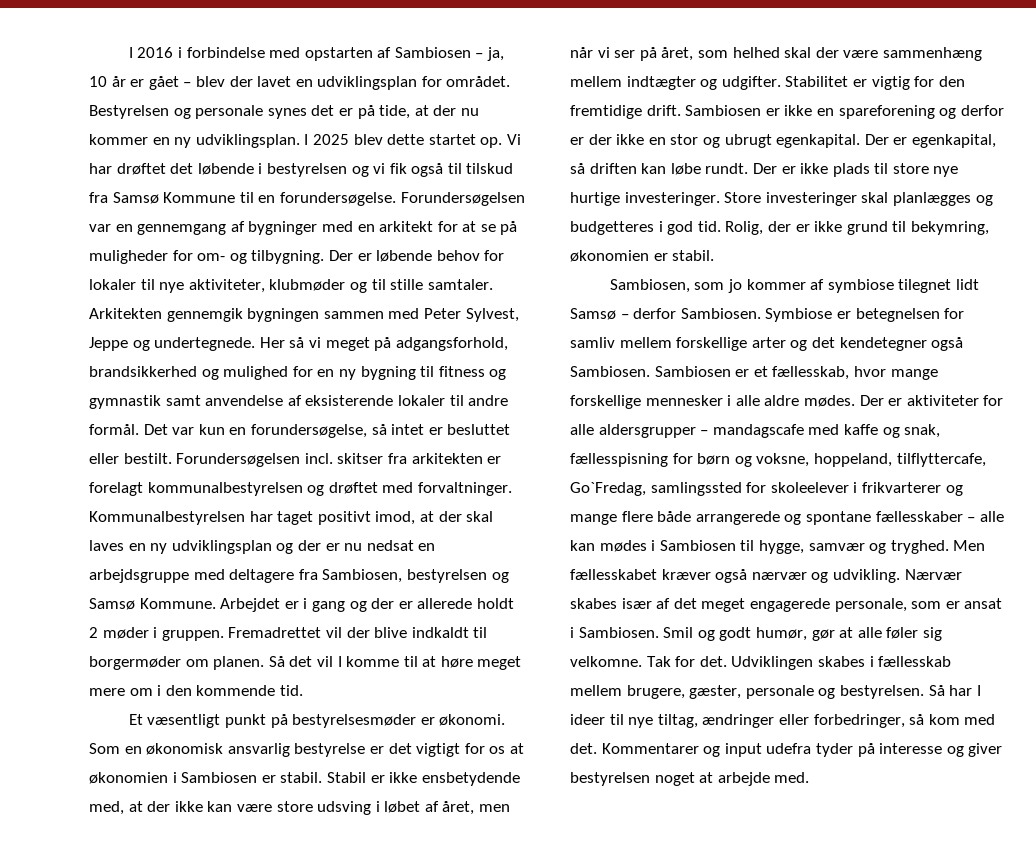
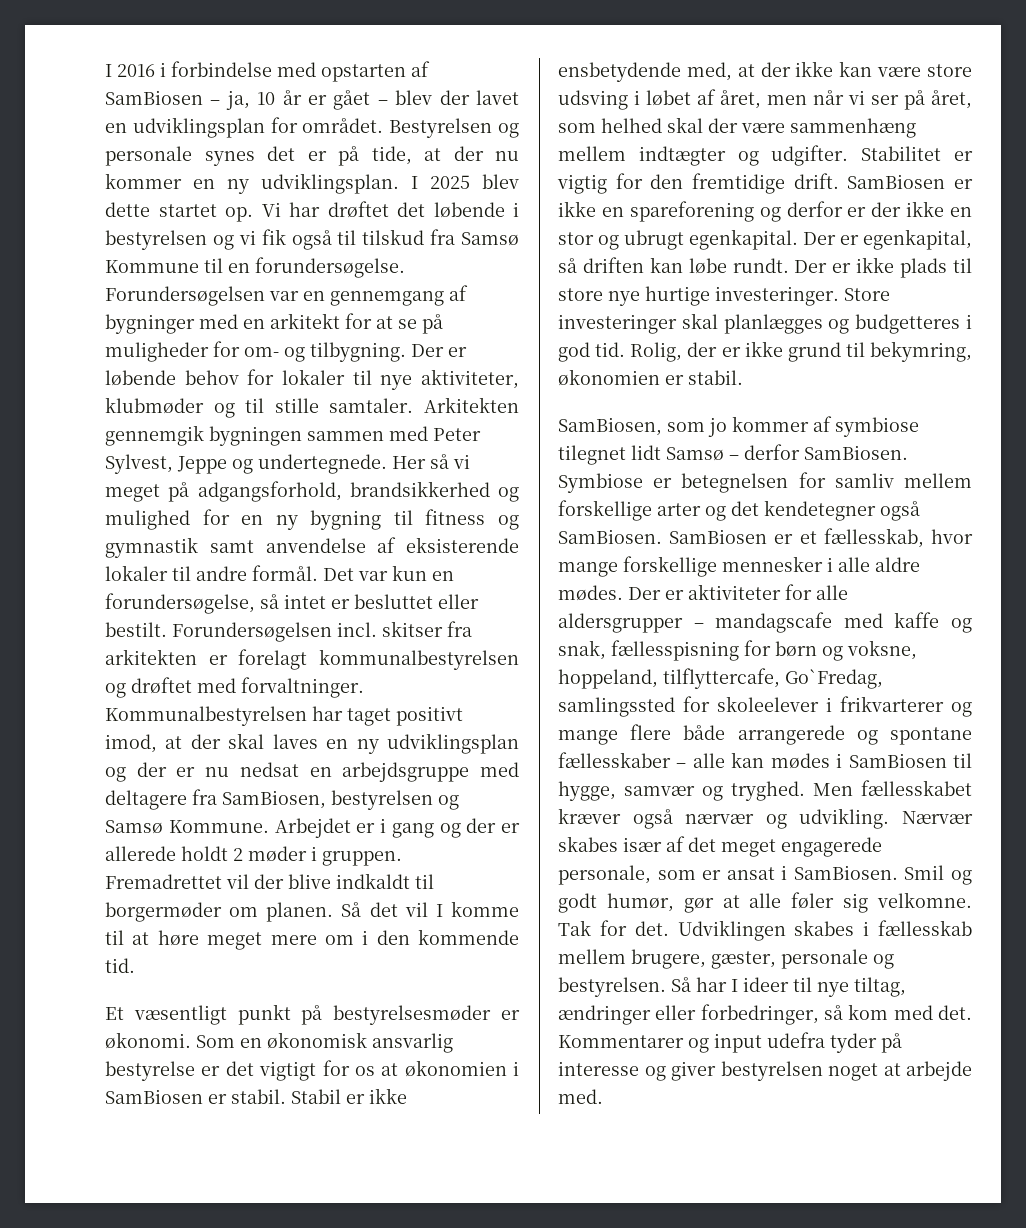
- I 2016 i forbindelse med opstarten af Sambiosen – ja, 10 år er gået – blev der lavet en udviklingsplan for området.
+ I 2016 i forbindelse med opstarten af SamBiosen – ja, 10 år er gået – blev der lavet en udviklingsplan for området.
- Kommunalbestyrelsen har taget positivt imod, at der skal laves en ny udviklingsplan og der er nu nedsat en arbejdsgruppe med deltagere fra Sambiosen, bestyrelsen og Samsø Kommune.
+ Kommunalbestyrelsen har taget positivt imod, at der skal laves en ny udviklingsplan og der er nu nedsat en arbejdsgruppe med deltagere fra SamBiosen, bestyrelsen og Samsø Kommune.
- Som en økonomisk ansvarlig bestyrelse er det vigtigt for os at økonomien i Sambiosen er stabil.
+ Som en økonomisk ansvarlig bestyrelse er det vigtigt for os at økonomien i SamBiosen er stabil.
- Sambiosen er ikke en spareforening og derfor er der ikke en stor og ubrugt egenkapital.
+ SamBiosen er ikke en spareforening og derfor er der ikke en stor og ubrugt egenkapital.
- Sambiosen, som jo kommer af symbiose tilegnet lidt Samsø – derfor Sambiosen.
+ SamBiosen, som jo kommer af symbiose tilegnet lidt Samsø – derfor SamBiosen.
- Symbiose er betegnelsen for samliv mellem forskellige arter og det kendetegner også Sambiosen. Sambiosen er et fællesskab, hvor mange forskellige mennesker i alle aldre mødes.
+ Symbiose er betegnelsen for samliv mellem forskellige arter og det kendetegner også SamBiosen. SamBiosen er et fællesskab, hvor mange forskellige mennesker i alle aldre mødes.
- Der er aktiviteter for alle aldersgrupper – mandagscafe med kaffe og snak, fællesspisning for børn og voksne, hoppeland, tilflyttercafe, Go`Fredag, samlingssted for skoleelever i frikvarterer og mange flere både arrangerede og spontane fællesskaber – alle kan mødes i Sambiosen til hygge, samvær og tryghed.
+ Der er aktiviteter for alle aldersgrupper – mandagscafe med kaffe og snak, fællesspisning for børn og voksne, hoppeland, tilflyttercafe, Go`Fredag, samlingssted for skoleelever i frikvarterer og mange flere både arrangerede og spontane fællesskaber – alle kan mødes i SamBiosen til hygge, samvær og tryghed.
- Nærvær skabes især af det meget engagerede personale, som er ansat i Sambiosen.
+ Nærvær skabes især af det meget engagerede personale, som er ansat i SamBiosen.

